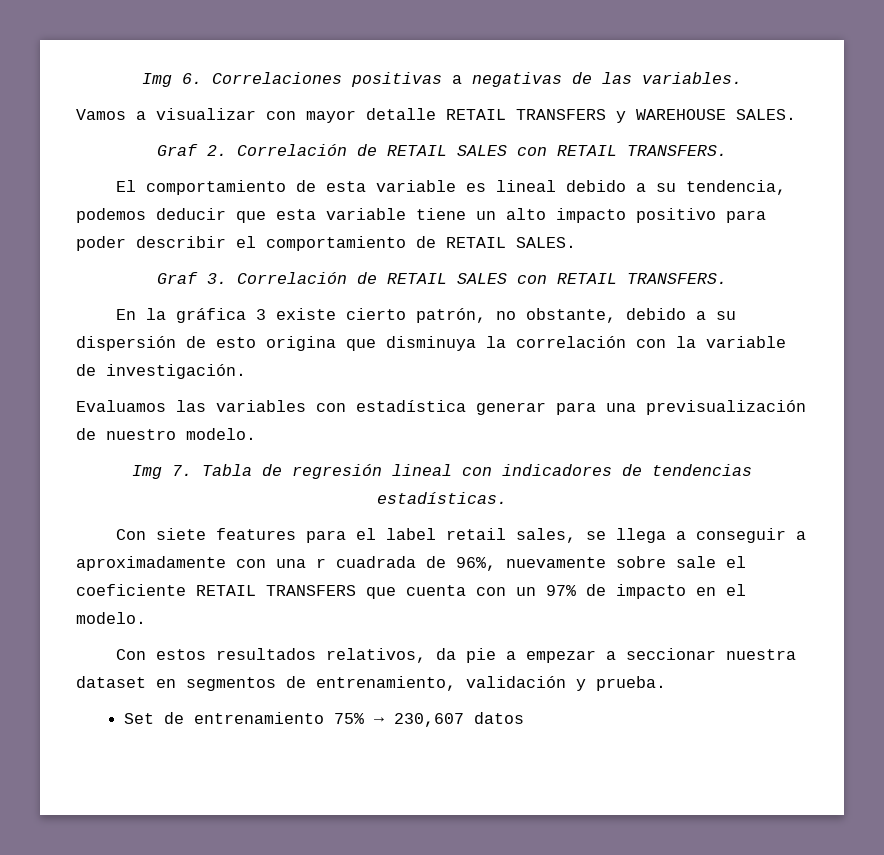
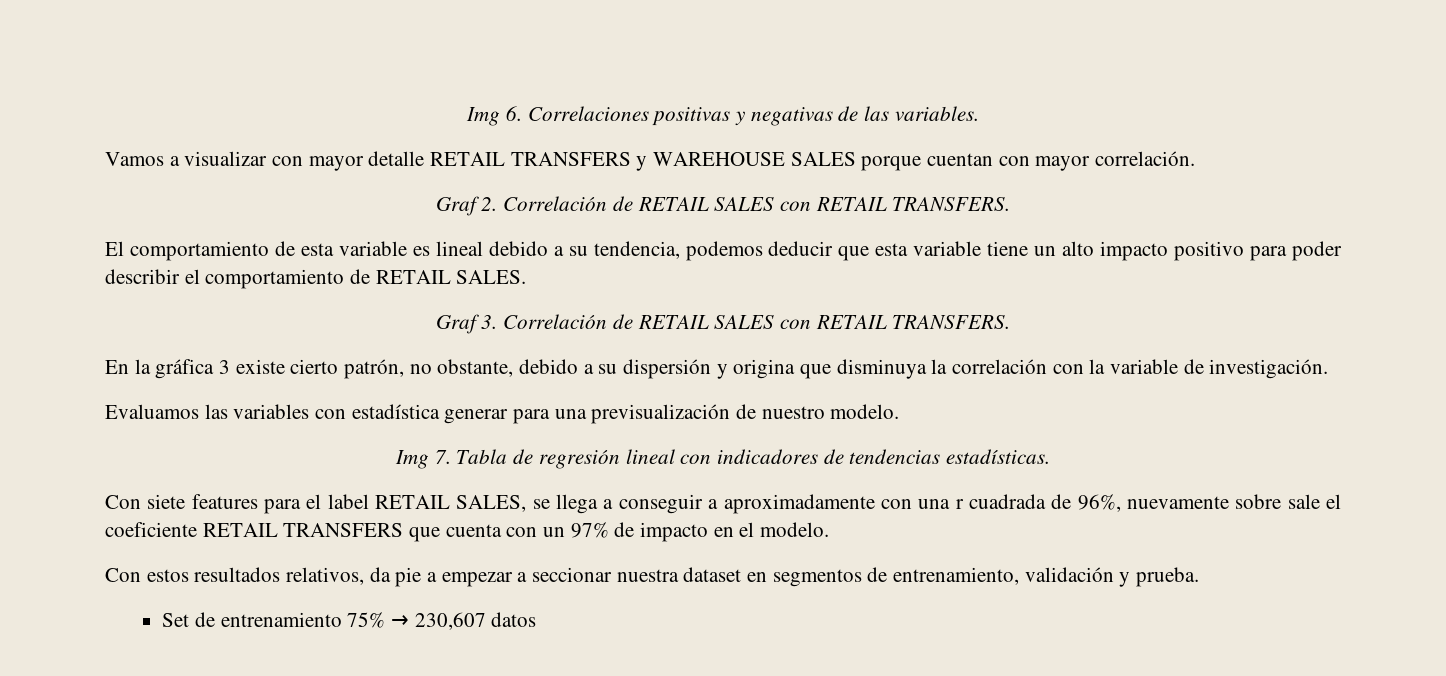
- Img 6. Correlaciones positivas a negativas de las variables.
+ Img 6. Correlaciones positivas y negativas de las variables.
- Vamos a visualizar con mayor detalle RETAIL TRANSFERS y WAREHOUSE SALES.
+ Vamos a visualizar con mayor detalle RETAIL TRANSFERS y WAREHOUSE SALES porque cuentan con mayor correlación.
- En la gráfica 3 existe cierto patrón, no obstante, debido a su dispersión de esto origina que disminuya la correlación con la variable de investigación.
+ En la gráfica 3 existe cierto patrón, no obstante, debido a su dispersión y origina que disminuya la correlación con la variable de investigación.
- Con siete features para el label retail sales, se llega a conseguir a aproximadamente con una r cuadrada de 96%, nuevamente sobre sale el coeficiente RETAIL TRANSFERS que cuenta con un 97% de impacto en el modelo.
+ Con siete features para el label RETAIL SALES, se llega a conseguir a aproximadamente con una r cuadrada de 96%, nuevamente sobre sale el coeficiente RETAIL TRANSFERS que cuenta con un 97% de impacto en el modelo.

